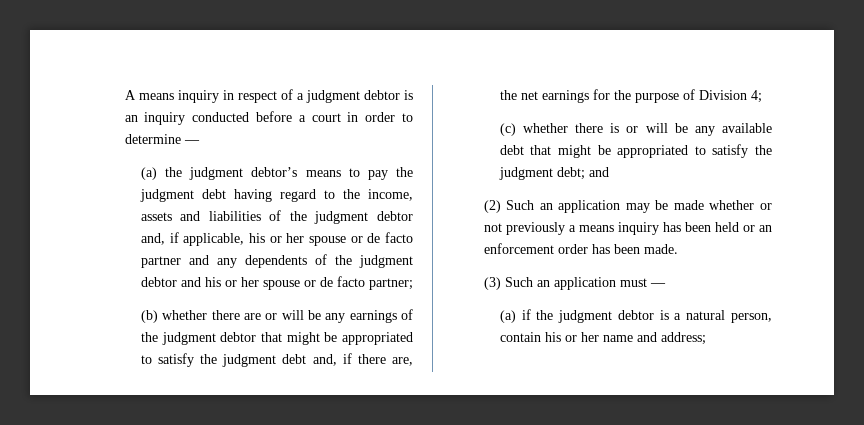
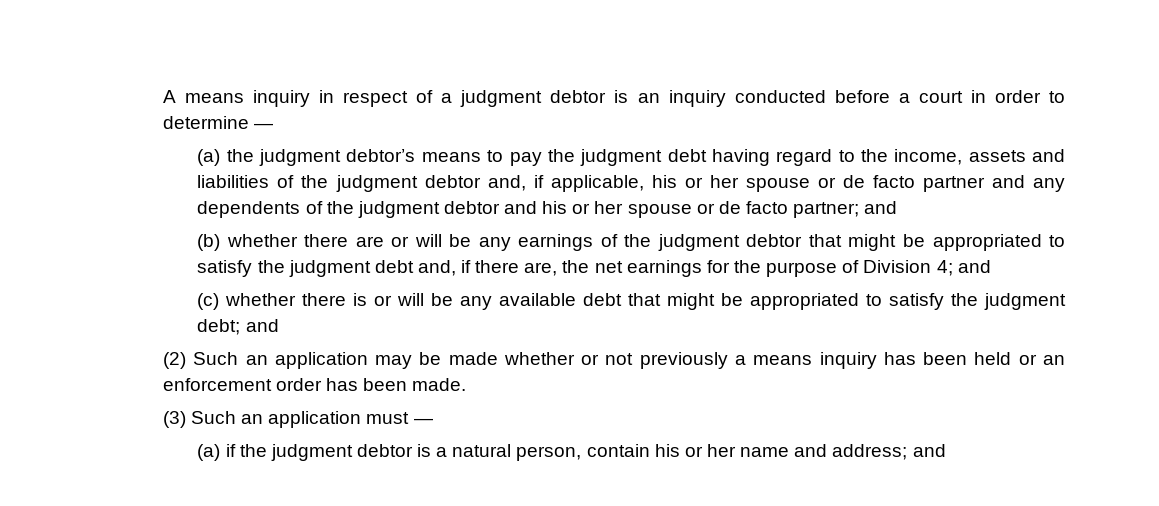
- (a) the judgment debtor’s means to pay the judgment debt having regard to the income, assets and liabilities of the judgment debtor and, if applicable, his or her spouse or de facto partner and any dependents of the judgment debtor and his or her spouse or de facto partner;
+ (a) the judgment debtor’s means to pay the judgment debt having regard to the income, assets and liabilities of the judgment debtor and, if applicable, his or her spouse or de facto partner and any dependents of the judgment debtor and his or her spouse or de facto partner; and
- (b) whether there are or will be any earnings of the judgment debtor that might be appropriated to satisfy the judgment debt and, if there are, the net earnings for the purpose of Division 4;
+ (b) whether there are or will be any earnings of the judgment debtor that might be appropriated to satisfy the judgment debt and, if there are, the net earnings for the purpose of Division 4; and
- (a) if the judgment debtor is a natural person, contain his or her name and address;
+ (a) if the judgment debtor is a natural person, contain his or her name and address; and

